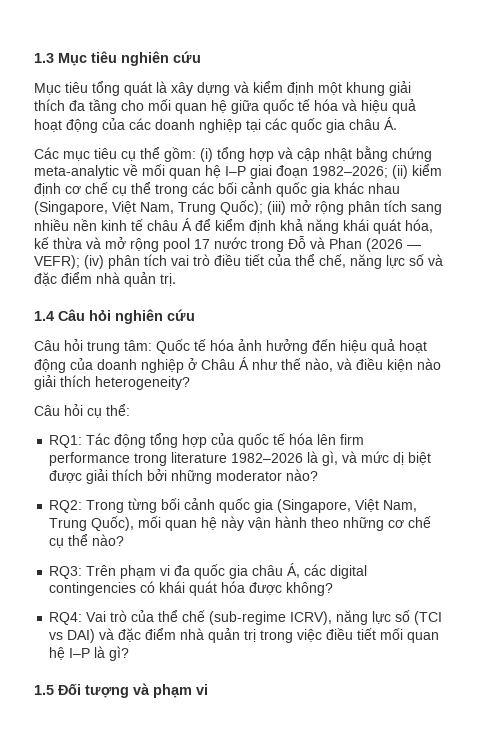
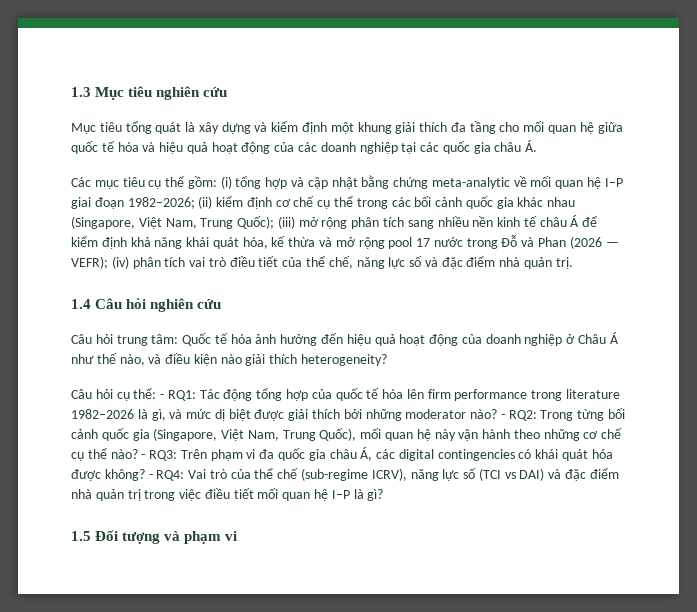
- Câu hỏi cụ thể:
- RQ1:
+ Câu hỏi cụ thể: - RQ1:
- Tác động tổng hợp của quốc tế hóa lên firm performance trong literature 1982–2026 là gì, và mức dị biệt được giải thích bởi những moderator nào?
- RQ2:
+ Tác động tổng hợp của quốc tế hóa lên firm performance trong literature 1982–2026 là gì, và mức dị biệt được giải thích bởi những moderator nào? - RQ2:
- Trong từng bối cảnh quốc gia (Singapore, Việt Nam, Trung Quốc), mối quan hệ này vận hành theo những cơ chế cụ thể nào?
- RQ3:
+ Trong từng bối cảnh quốc gia (Singapore, Việt Nam, Trung Quốc), mối quan hệ này vận hành theo những cơ chế cụ thể nào? - RQ3:
- Trên phạm vi đa quốc gia châu Á, các digital contingencies có khái quát hóa được không?
- RQ4:
+ Trên phạm vi đa quốc gia châu Á, các digital contingencies có khái quát hóa được không? - RQ4:

